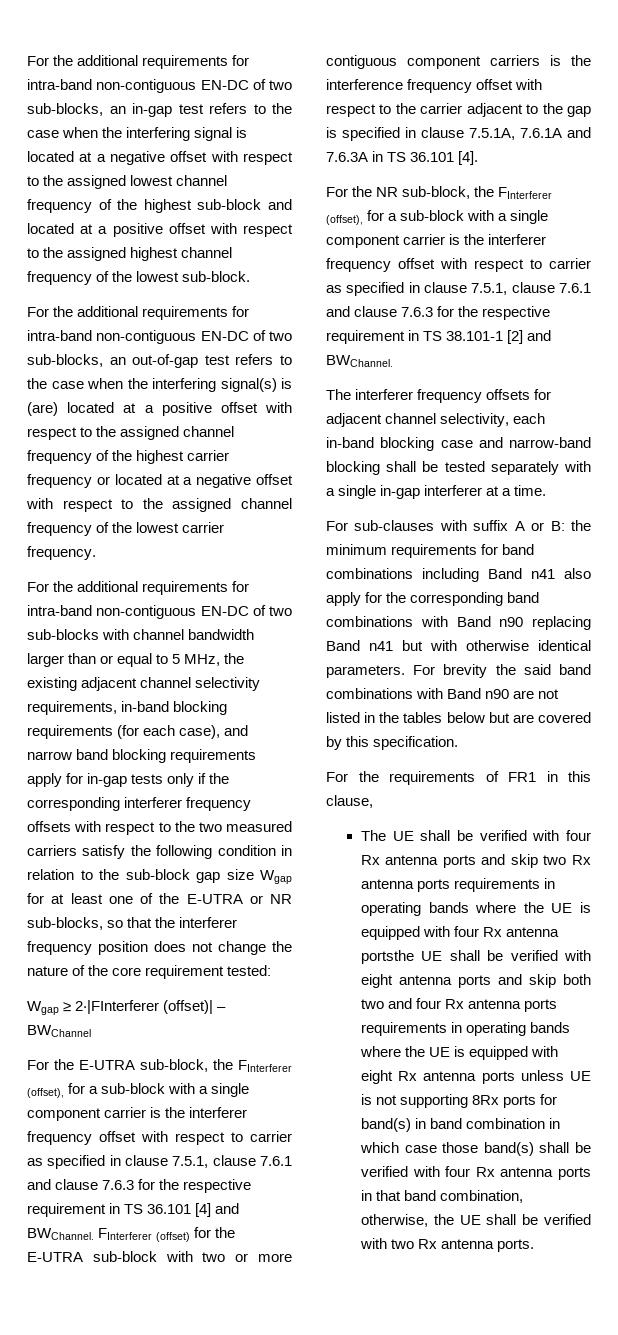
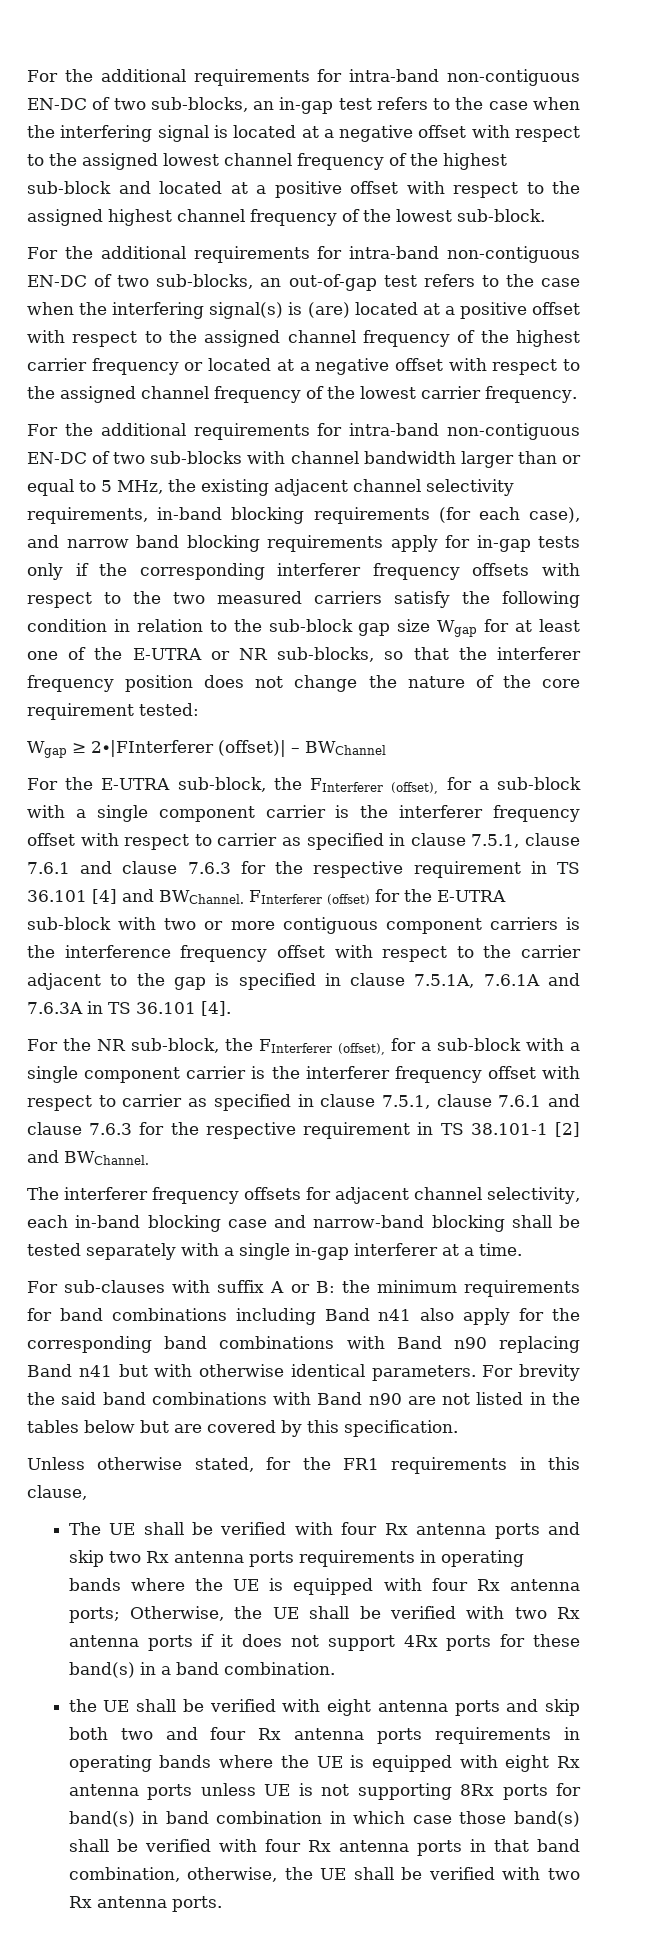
- For the requirements of FR1 in this clause,
+ Unless otherwise stated, for the FR1 requirements in this clause,
- The UE shall be verified with four Rx antenna ports and skip two Rx antenna ports requirements in operating bands where the UE is equipped with four Rx antenna portsthe UE shall be verified with eight antenna ports and skip both two and four Rx antenna ports requirements in operating bands where the UE is equipped with eight Rx antenna ports unless UE is not supporting 8Rx ports for band(s) in band combination in which case those band(s) shall be verified with four Rx antenna ports in that band combination, otherwise, the UE shall be verified with two Rx antenna ports.
+ The UE shall be verified with four Rx antenna ports and skip two Rx antenna ports requirements in operating bands where the UE is equipped with four Rx antenna ports; Otherwise, the UE shall be verified with two Rx antenna ports if it does not support 4Rx ports for these band(s) in a band combination.
+ the UE shall be verified with eight antenna ports and skip both two and four Rx antenna ports requirements in operating bands where the UE is equipped with eight Rx antenna ports unless UE is not supporting 8Rx ports for band(s) in band combination in which case those band(s) shall be verified with four Rx antenna ports in that band combination, otherwise, the UE shall be verified with two Rx antenna ports.

